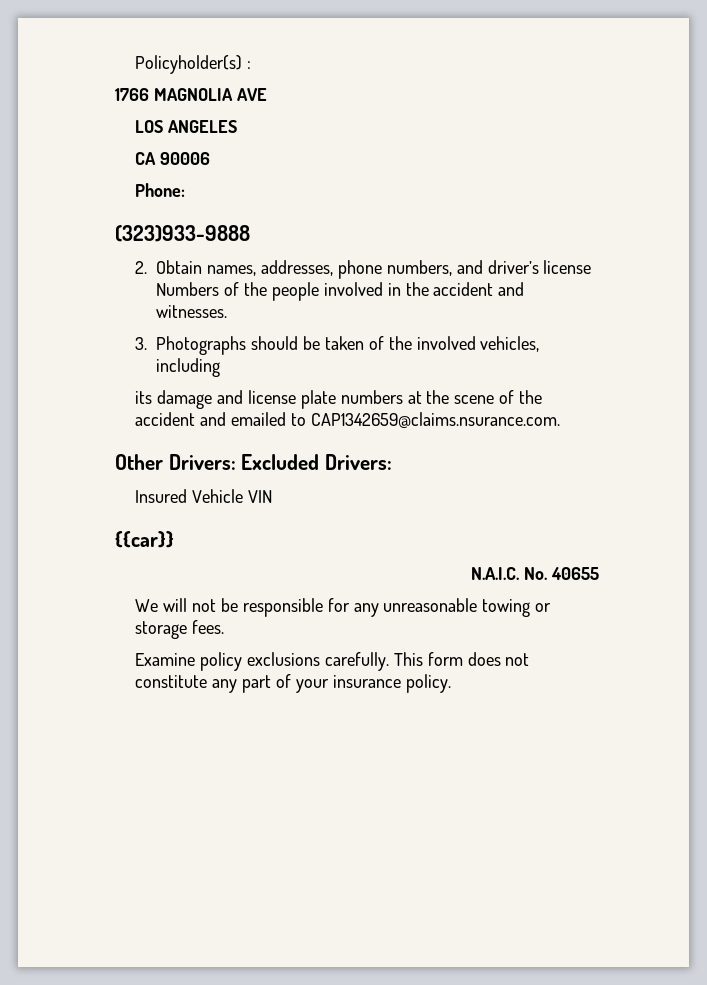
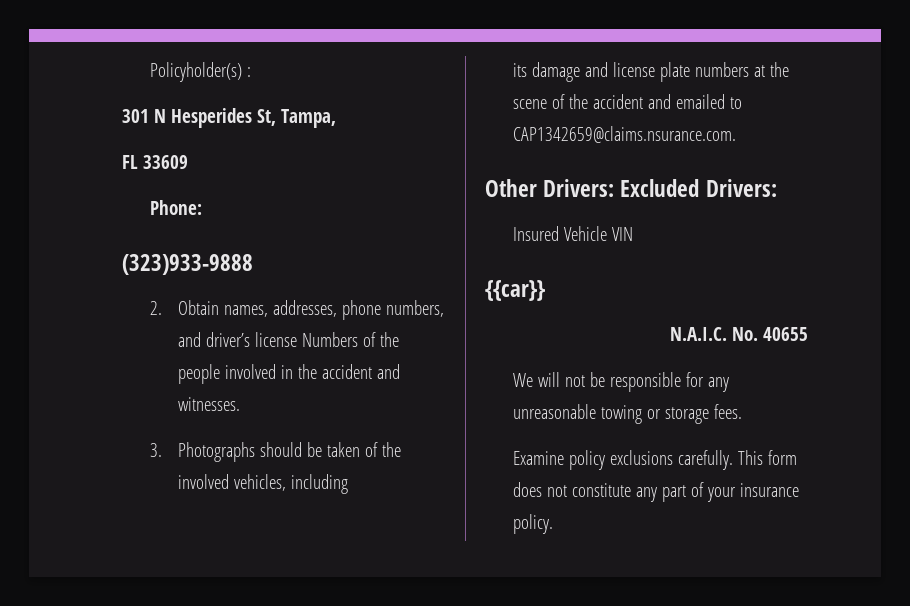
- 1766 MAGNOLIA AVE
- LOS ANGELES
- CA 90006
+ 301 N Hesperides St, Tampa,
+ FL 33609

